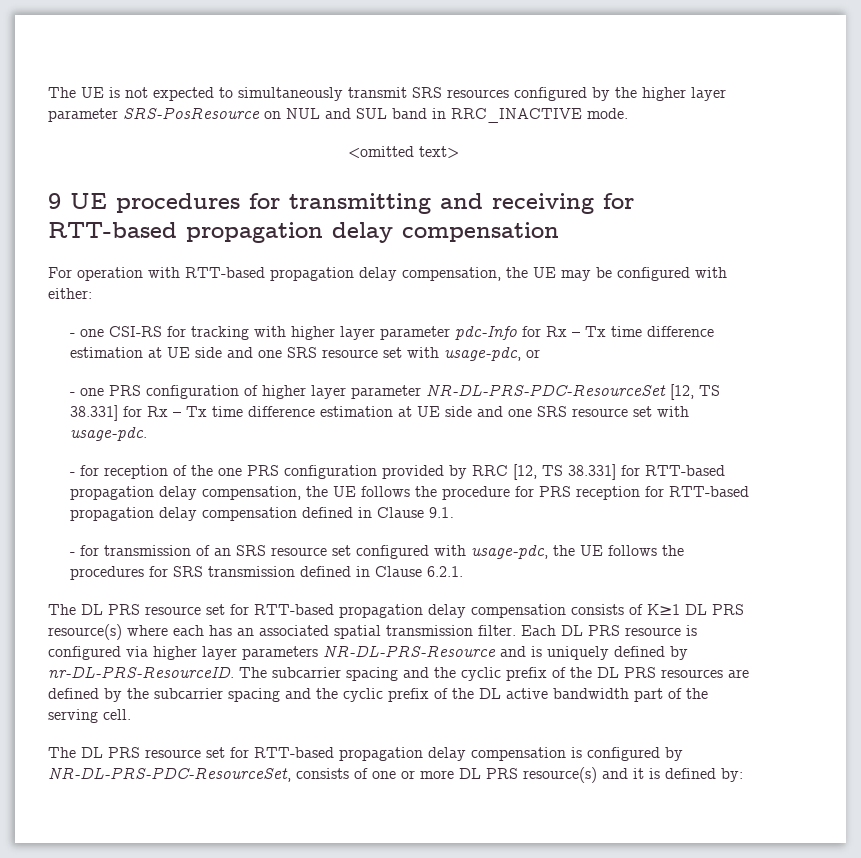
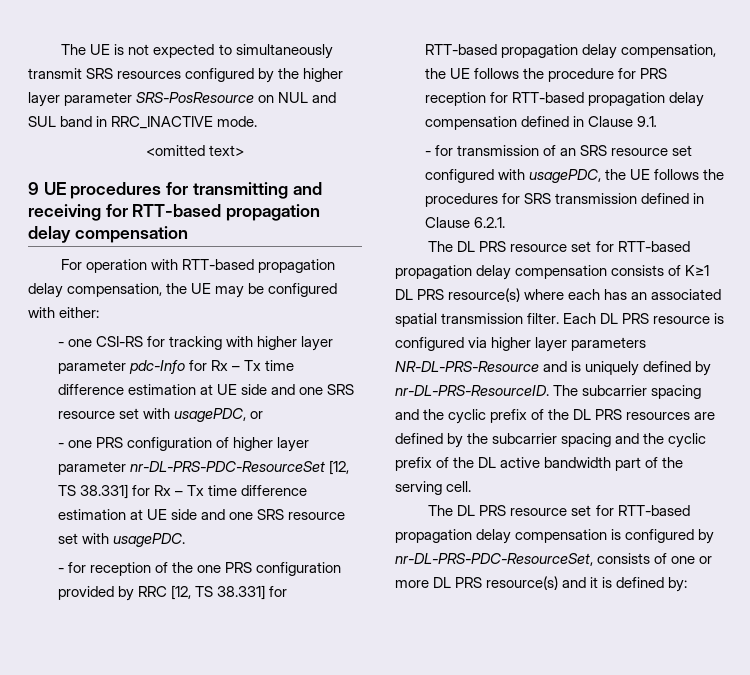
- - one CSI-RS for tracking with higher layer parameter pdc-Info for Rx – Tx time difference estimation at UE side and one SRS resource set with usage-pdc, or
+ - one CSI-RS for tracking with higher layer parameter pdc-Info for Rx – Tx time difference estimation at UE side and one SRS resource set with usagePDC, or
- - one PRS configuration of higher layer parameter NR-DL-PRS-PDC-ResourceSet [12, TS 38.331] for Rx – Tx time difference estimation at UE side and one SRS resource set with usage-pdc.
+ - one PRS configuration of higher layer parameter nr-DL-PRS-PDC-ResourceSet [12, TS 38.331] for Rx – Tx time difference estimation at UE side and one SRS resource set with usagePDC.
- - for transmission of an SRS resource set configured with usage-pdc, the UE follows the procedures for SRS transmission defined in Clause 6.2.1.
+ - for transmission of an SRS resource set configured with usagePDC, the UE follows the procedures for SRS transmission defined in Clause 6.2.1.
- The DL PRS resource set for RTT-based propagation delay compensation is configured by NR-DL-PRS-PDC-ResourceSet, consists of one or more DL PRS resource(s) and it is defined by:
+ The DL PRS resource set for RTT-based propagation delay compensation is configured by nr-DL-PRS-PDC-ResourceSet, consists of one or more DL PRS resource(s) and it is defined by:

